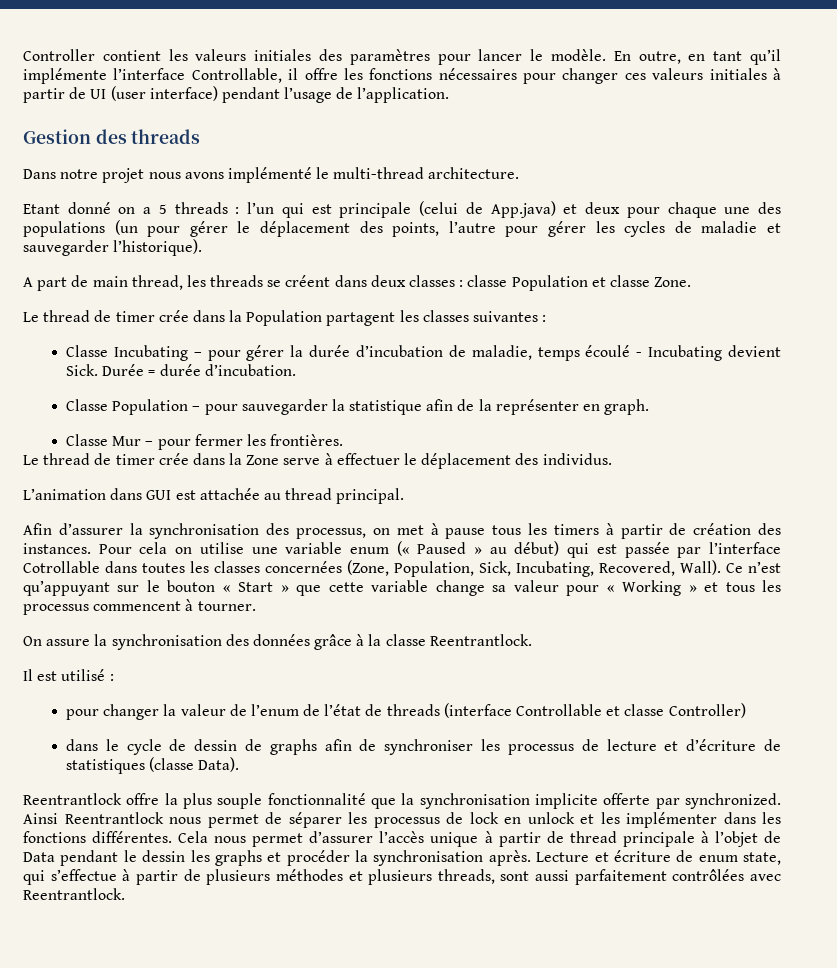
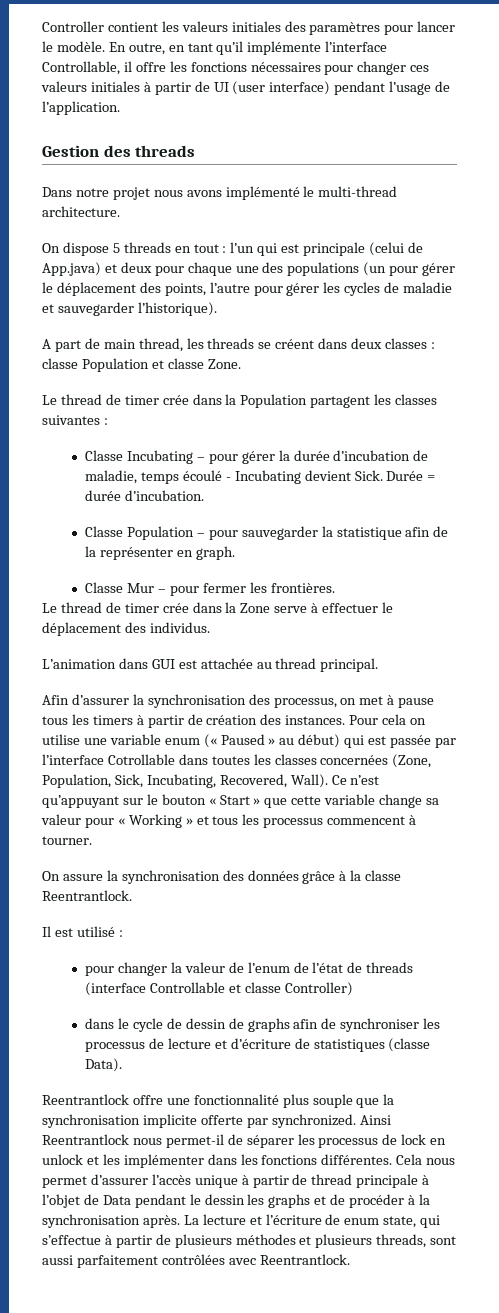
- Etant donné on a 5 threads : l’un qui est principale (celui de App.java) et deux pour chaque une des populations (un pour gérer le déplacement des points, l’autre pour gérer les cycles de maladie et sauvegarder l’historique).
+ On dispose 5 threads en tout : l’un qui est principale (celui de App.java) et deux pour chaque une des populations (un pour gérer le déplacement des points, l’autre pour gérer les cycles de maladie et sauvegarder l’historique).
- Reentrantlock offre la plus souple fonctionnalité que la synchronisation implicite offerte par synchronized.
+ Reentrantlock offre une fonctionnalité plus souple que la synchronisation implicite offerte par synchronized.
- Ainsi Reentrantlock nous permet de séparer les processus de lock en unlock et les implémenter dans les fonctions différentes.
+ Ainsi Reentrantlock nous permet-il de séparer les processus de lock en unlock et les implémenter dans les fonctions différentes.
- Cela nous permet d’assurer l’accès unique à partir de thread principale à l’objet de Data pendant le dessin les graphs et procéder la synchronisation après. Lecture et écriture de enum state, qui s’effectue à partir de plusieurs méthodes et plusieurs threads, sont aussi parfaitement contrôlées avec Reentrantlock.
+ Cela nous permet d’assurer l’accès unique à partir de thread principale à l’objet de Data pendant le dessin les graphs et de procéder à la synchronisation après. La lecture et l’écriture de enum state, qui s’effectue à partir de plusieurs méthodes et plusieurs threads, sont aussi parfaitement contrôlées avec Reentrantlock.

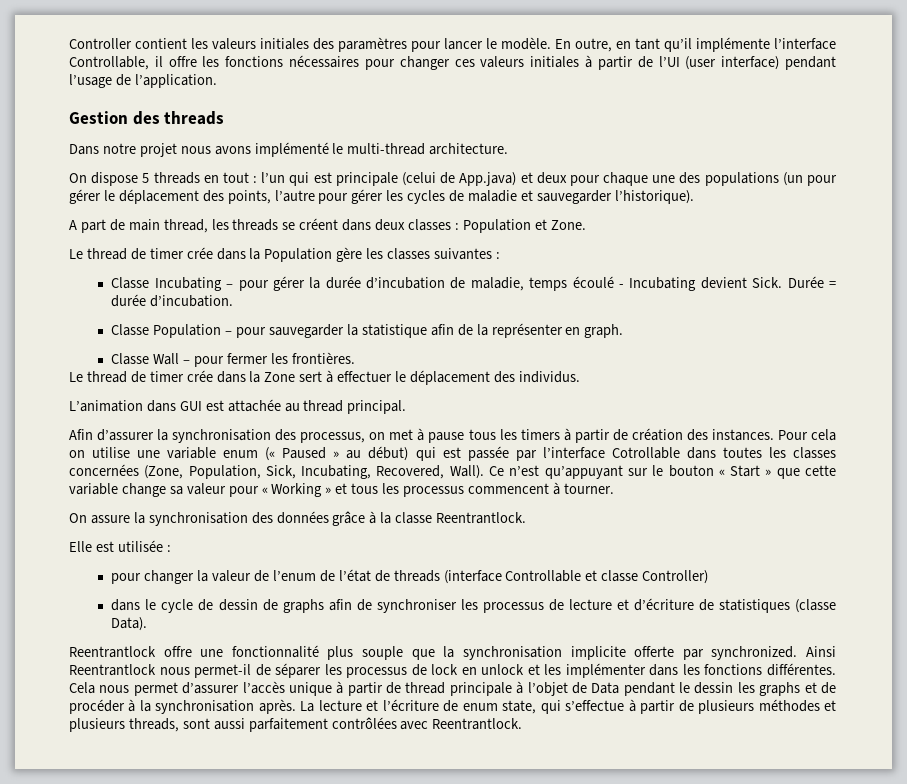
- En outre, en tant qu’il implémente l’interface Controllable, il offre les fonctions nécessaires pour changer ces valeurs initiales à partir de UI (user interface) pendant l’usage de l’application.
+ En outre, en tant qu’il implémente l’interface Controllable, il offre les fonctions nécessaires pour changer ces valeurs initiales à partir de l’UI (user interface) pendant l’usage de l’application.
- A part de main thread, les threads se créent dans deux classes : classe Population et classe Zone.
+ A part de main thread, les threads se créent dans deux classes : Population et Zone.
- Le thread de timer crée dans la Population partagent les classes suivantes :
+ Le thread de timer crée dans la Population gère les classes suivantes :
- Classe Mur – pour fermer les frontières.
+ Classe Wall – pour fermer les frontières.
- Le thread de timer crée dans la Zone serve à effectuer le déplacement des individus.
+ Le thread de timer crée dans la Zone sert à effectuer le déplacement des individus.
- Il est utilisé :
+ Elle est utilisée :

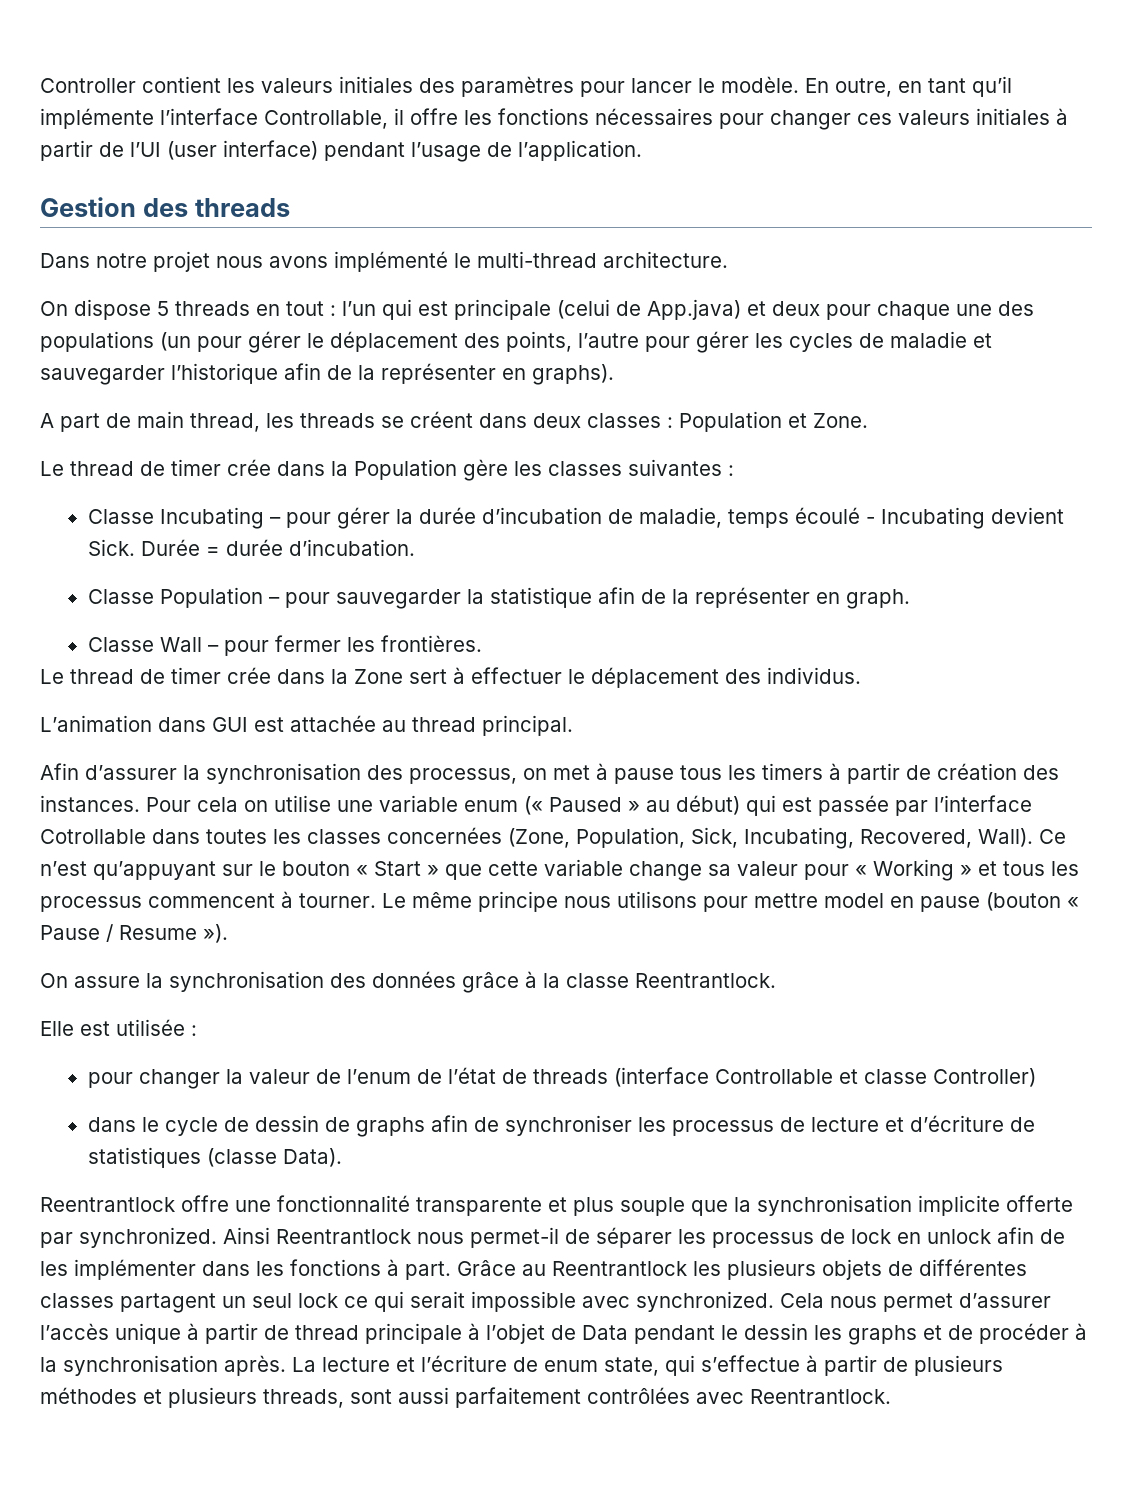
- On dispose 5 threads en tout : l’un qui est principale (celui de App.java) et deux pour chaque une des populations (un pour gérer le déplacement des points, l’autre pour gérer les cycles de maladie et sauvegarder l’historique).
+ On dispose 5 threads en tout : l’un qui est principale (celui de App.java) et deux pour chaque une des populations (un pour gérer le déplacement des points, l’autre pour gérer les cycles de maladie et sauvegarder l’historique afin de la représenter en graphs).
+ Le même principe nous utilisons pour mettre model en pause (bouton « Pause / Resume »).
- Reentrantlock offre une fonctionnalité plus souple que la synchronisation implicite offerte par synchronized.
+ Reentrantlock offre une fonctionnalité transparente et plus souple que la synchronisation implicite offerte par synchronized.
- Ainsi Reentrantlock nous permet-il de séparer les processus de lock en unlock et les implémenter dans les fonctions différentes.
+ Ainsi Reentrantlock nous permet-il de séparer les processus de lock en unlock afin de les implémenter dans les fonctions à part. Grâce au Reentrantlock les plusieurs objets de différentes classes partagent un seul lock ce qui serait impossible avec synchronized.

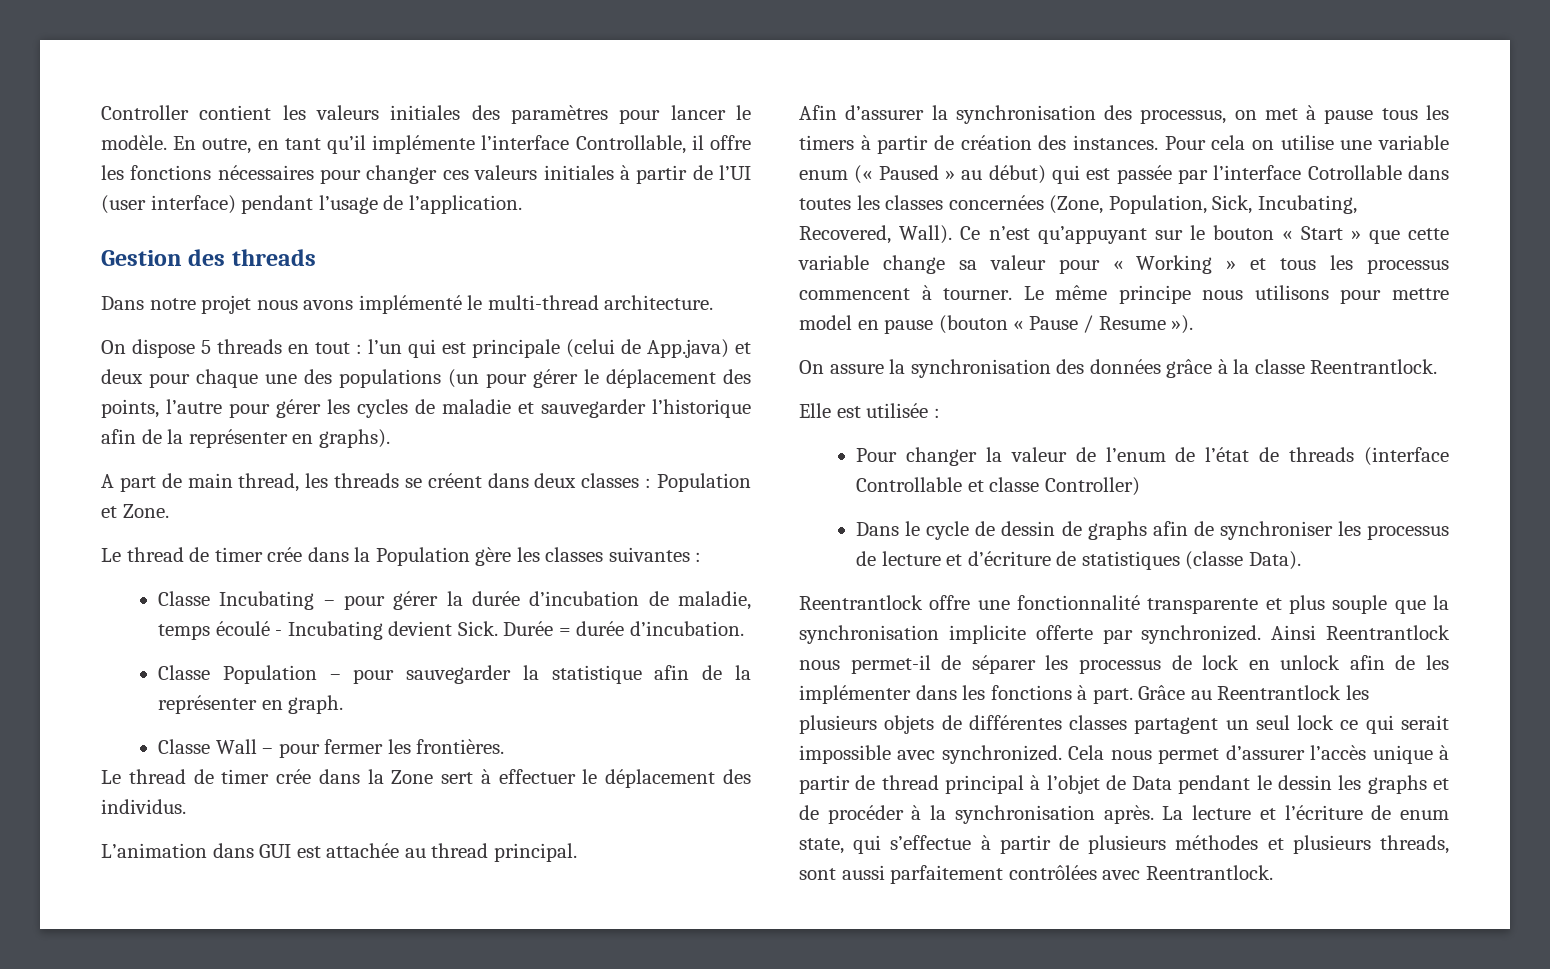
- pour changer la valeur de l’enum de l’état de threads (interface Controllable et classe Controller)
+ Pour changer la valeur de l’enum de l’état de threads (interface Controllable et classe Controller)
- dans le cycle de dessin de graphs afin de synchroniser les processus de lecture et d’écriture de statistiques (classe Data).
+ Dans le cycle de dessin de graphs afin de synchroniser les processus de lecture et d’écriture de statistiques (classe Data).
- Cela nous permet d’assurer l’accès unique à partir de thread principale à l’objet de Data pendant le dessin les graphs et de procéder à la synchronisation après.
+ Cela nous permet d’assurer l’accès unique à partir de thread principal à l’objet de Data pendant le dessin les graphs et de procéder à la synchronisation après.

